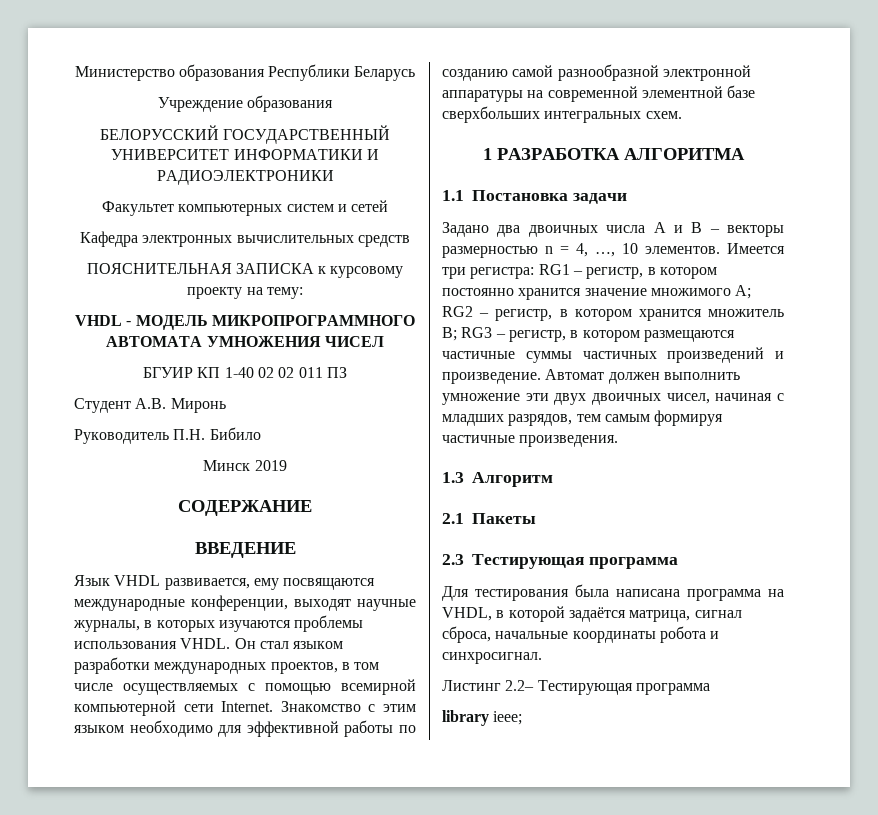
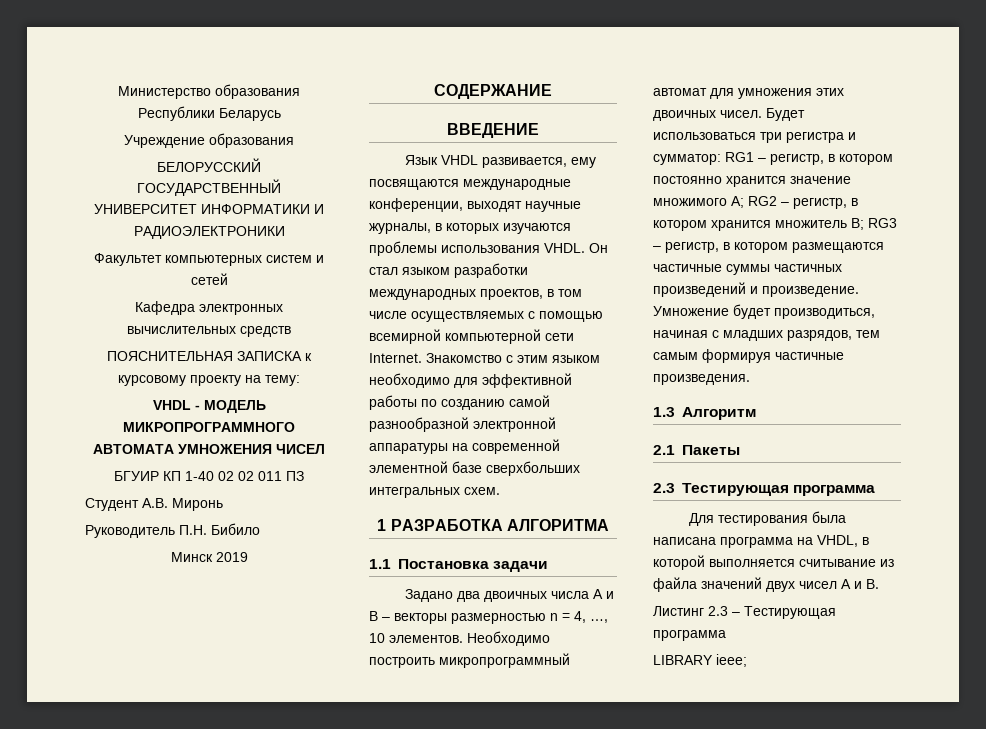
- Имеется три регистра: RG1 – регистр, в котором постоянно хранится значение множимого A; RG2 – регистр, в котором хранится множитель B; RG3 – регистр, в котором размещаются частичные суммы частичных произведений и произведение.
+ Необходимо построить микропрограммный автомат для умножения этих двоичных чисел. Будет использоваться три регистра и сумматор: RG1 – регистр, в котором постоянно хранится значение множимого A; RG2 – регистр, в котором хранится множитель B; RG3 – регистр, в котором размещаются частичные суммы частичных произведений и произведение.
- Автомат должен выполнить умножение эти двух двоичных чисел, начиная с младших разрядов, тем самым формируя частичные произведения.
+ Умножение будет производиться, начиная с младших разрядов, тем самым формируя частичные произведения.
- Для тестирования была написана программа на VHDL, в которой задаётся матрица, сигнал сброса, начальные координаты робота и синхросигнал.
+ Для тестирования была написана программа на VHDL, в которой выполняется считывание из файла значений двух чисел A и B.
- Листинг 2.2– Тестирующая программа
- library ieee;
+ Листинг 2.3 – Тестирующая программа
+ LIBRARY ieee;

